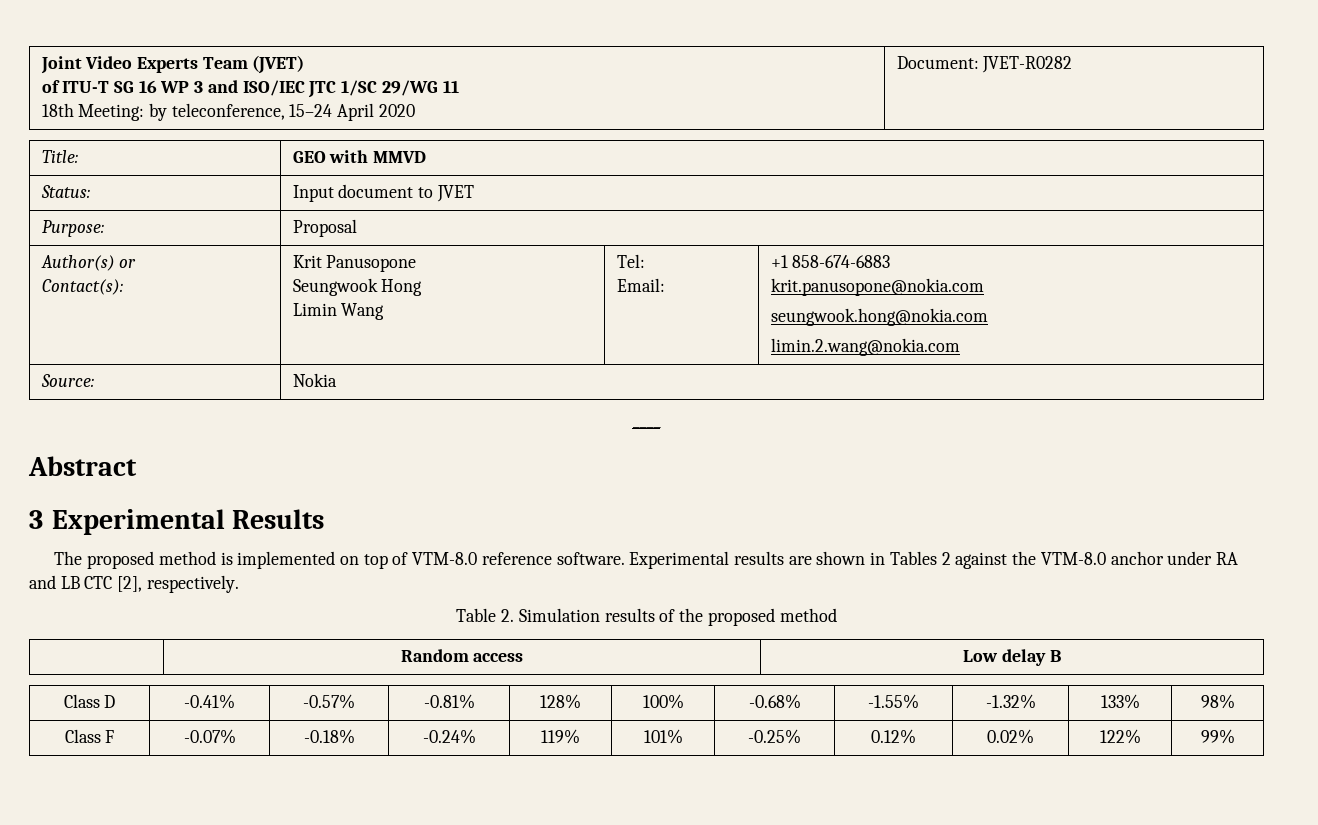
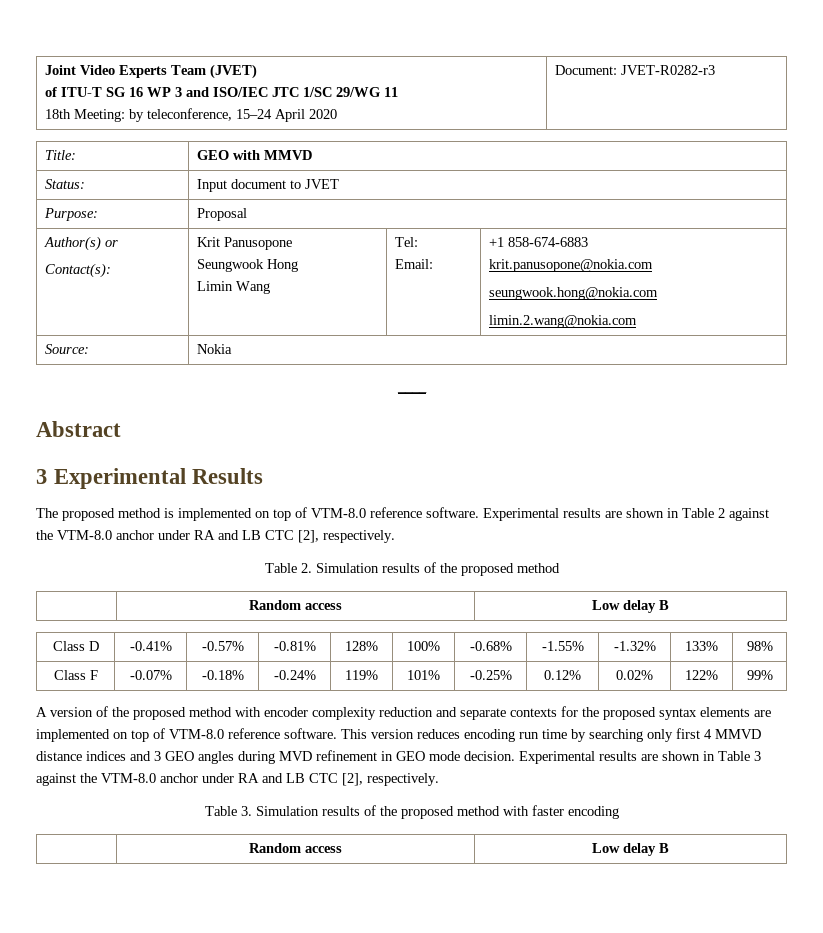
  Joint Video Experts Team (JVET)
  of ITU-T SG 16 WP 3 and ISO/IEC JTC 1/SC 29/WG 11
- 18th Meeting: by teleconference, 15–24 April 2020 | Document: JVET-R0282
+ 18th Meeting: by teleconference, 15–24 April 2020 | Document: JVET-R0282-r3
- Experimental results are shown in Tables 2 against the VTM-8.0 anchor under RA and LB CTC [2], respectively.
+ Experimental results are shown in Table 2 against the VTM-8.0 anchor under RA and LB CTC [2], respectively.
+ A version of the proposed method with encoder complexity reduction and separate contexts for the proposed syntax elements are implemented on top of VTM-8.0 reference software. This version reduces encoding run time by searching only first 4 MMVD distance indices and 3 GEO angles during MVD refinement in GEO mode decision. Experimental results are shown in Table 3 against the VTM-8.0 anchor under RA and LB CTC [2], respectively.
+ Table 3. Simulation results of the proposed method with faster encoding
+ | Random access | Low delay B

